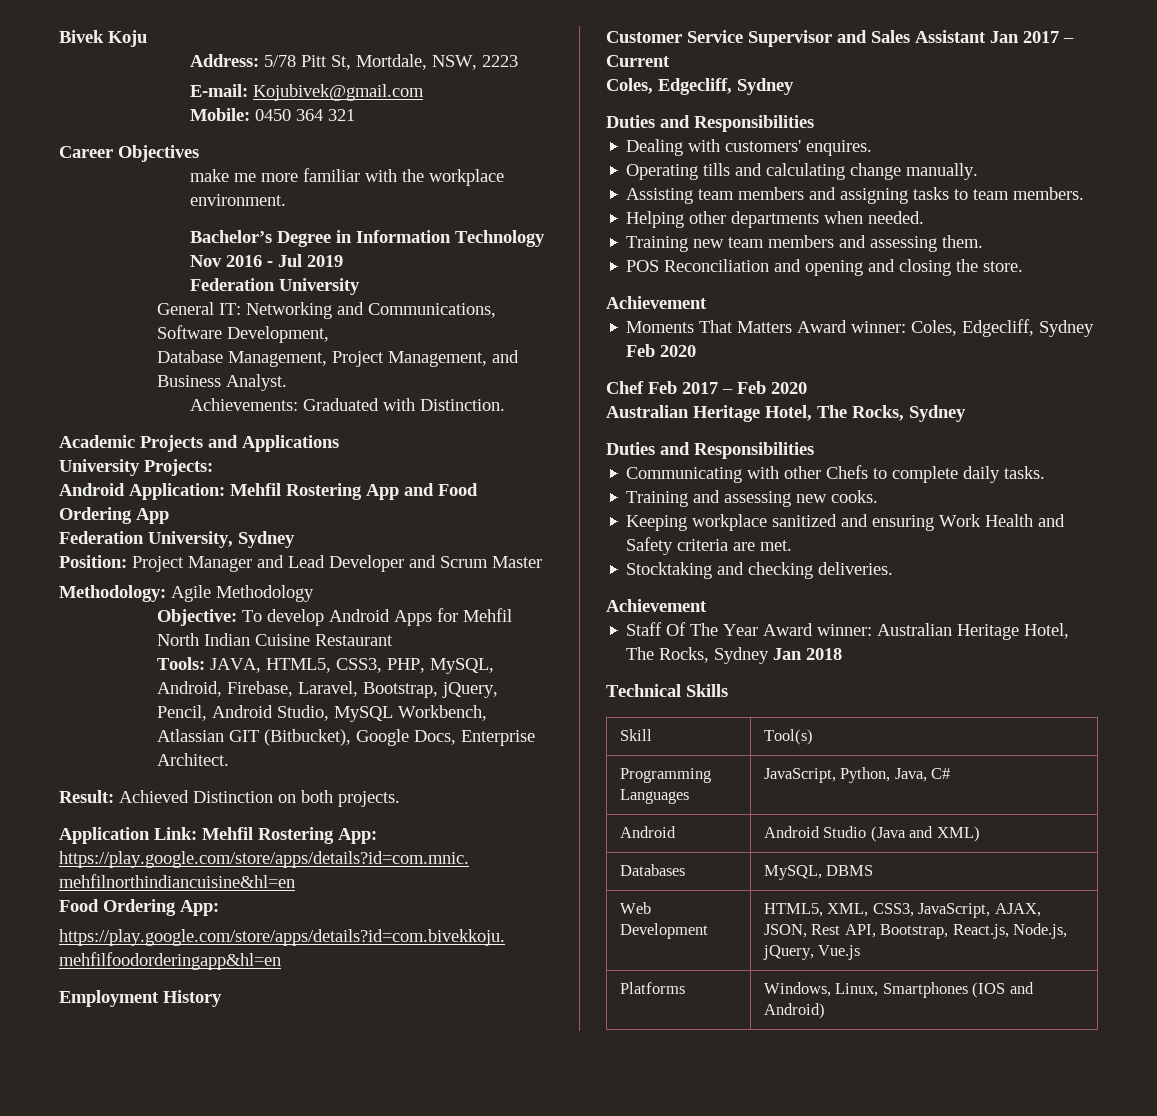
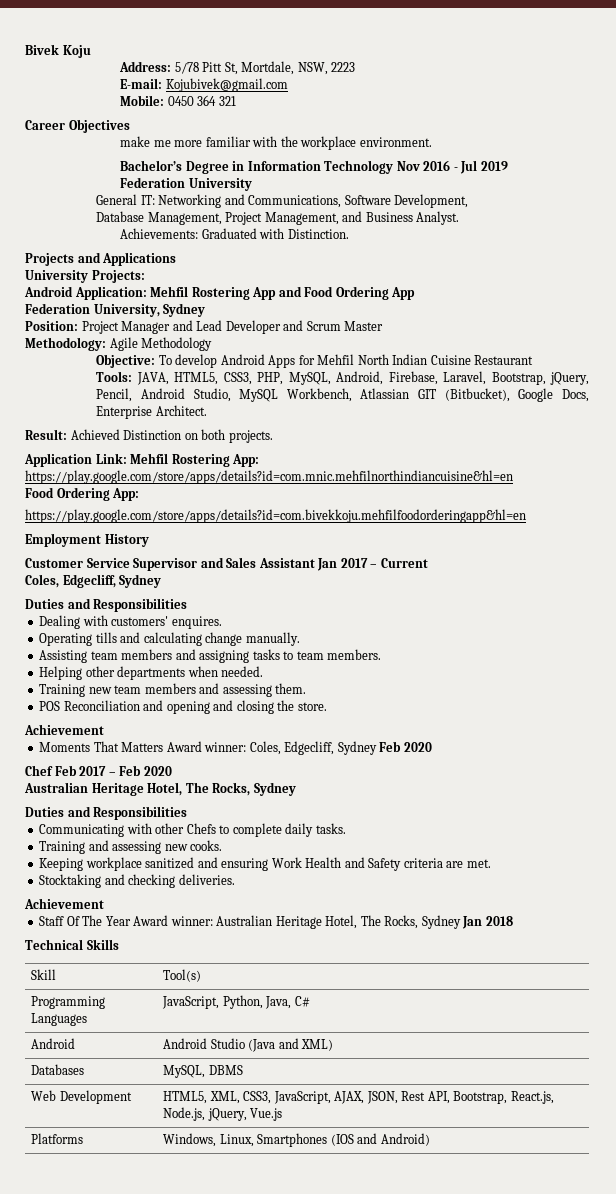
- Academic Projects and Applications
+ Projects and Applications

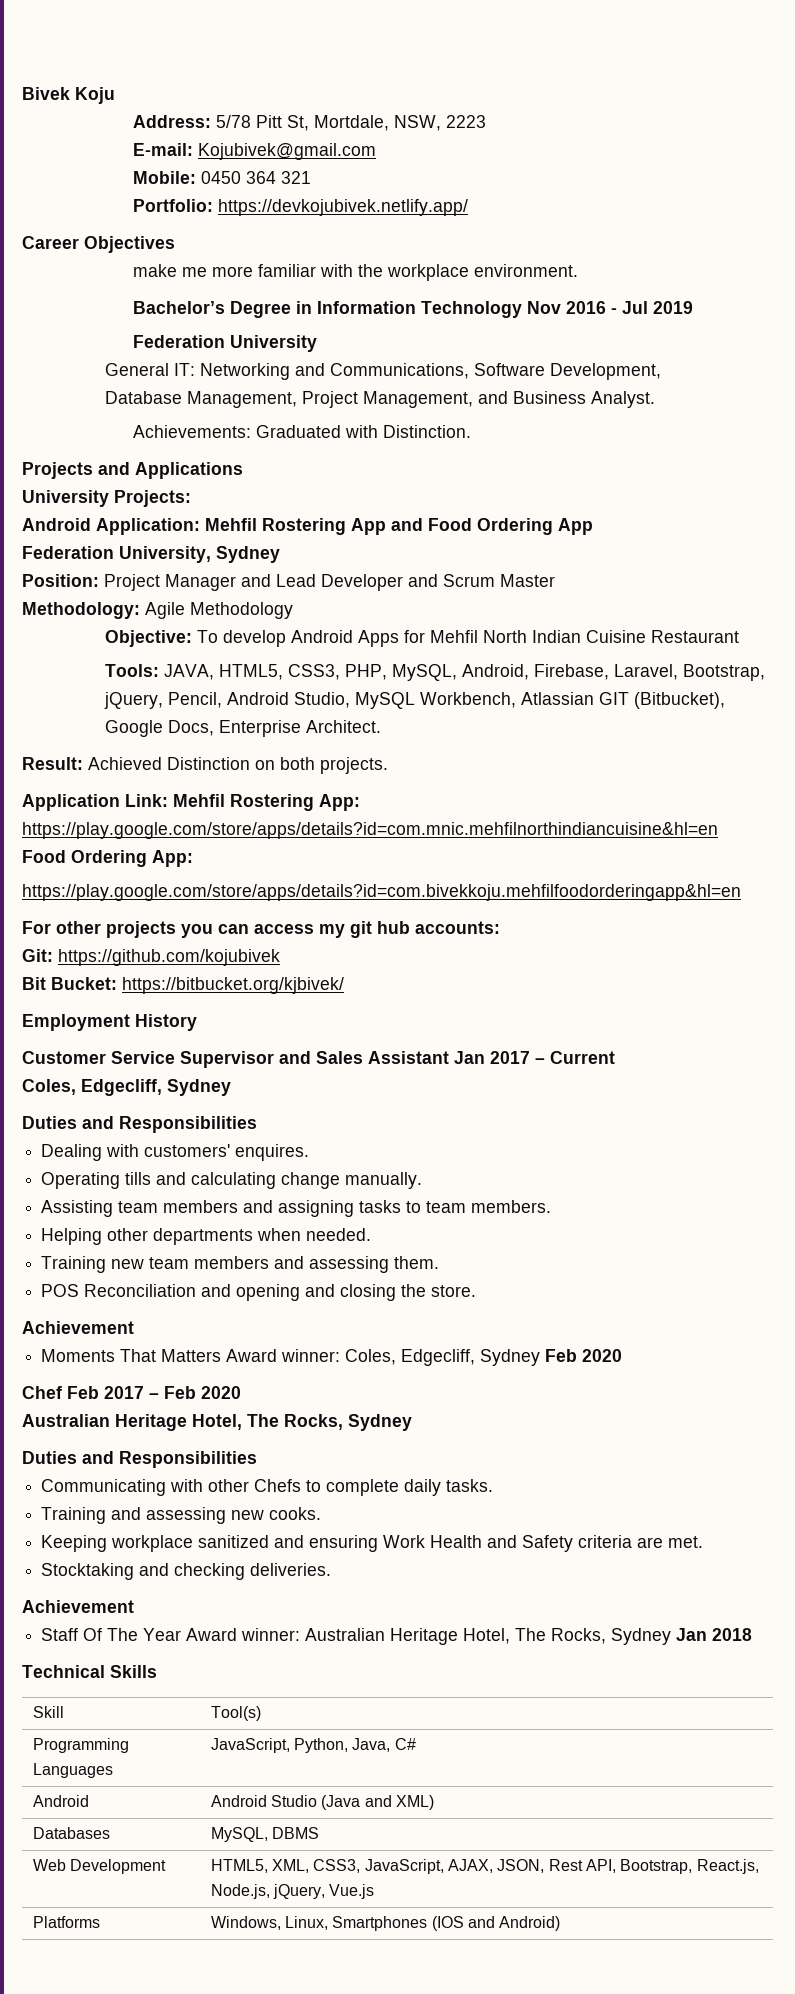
+ Portfolio: https://devkojubivek.netlify.app/
+ For other projects you can access my git hub accounts:
+ Git: https://github.com/kojubivek
+ Bit Bucket: https://bitbucket.org/kjbivek/

